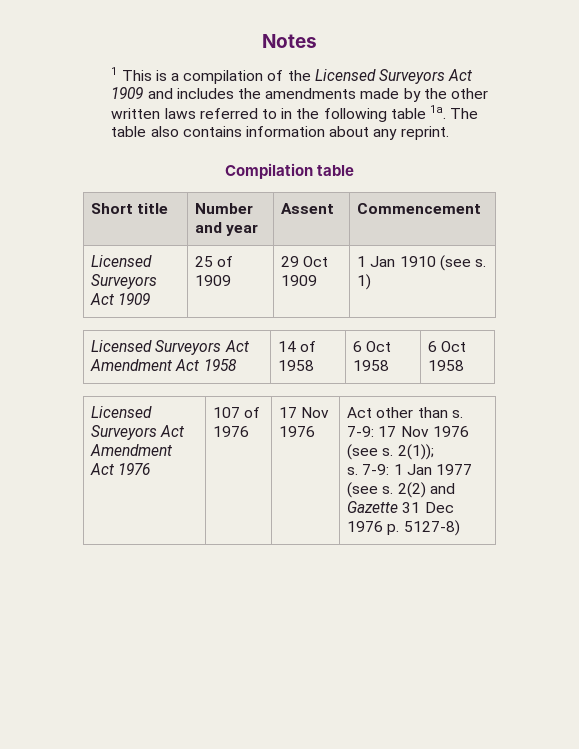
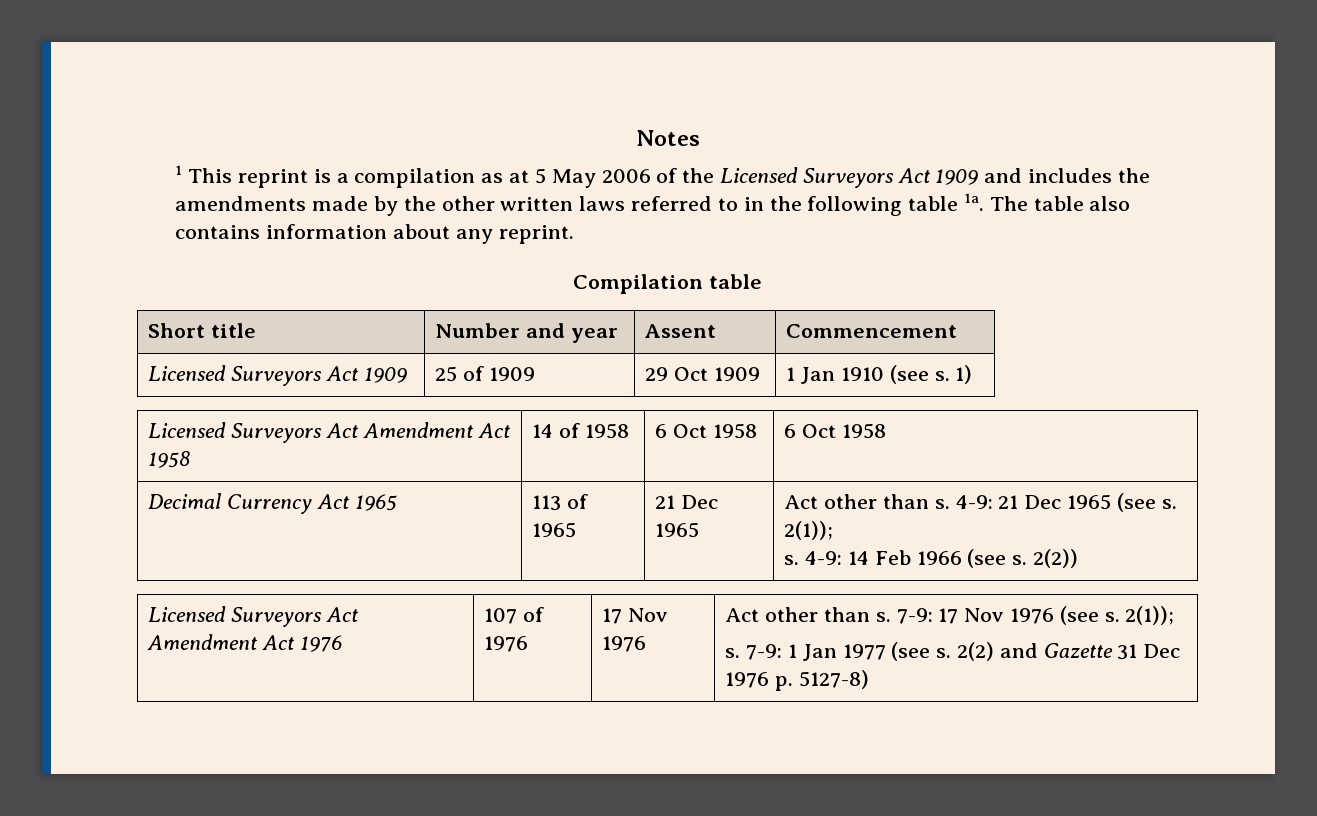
- 1 This is a compilation of the Licensed Surveyors Act 1909 and includes the amendments made by the other written laws referred to in the following table 1a.
+ 1 This reprint is a compilation as at 5 May 2006 of the Licensed Surveyors Act 1909 and includes the amendments made by the other written laws referred to in the following table 1a.
+ Decimal Currency Act 1965 | 113 of 1965 | 21 Dec 1965 | Act other than s. 4-9: 21 Dec 1965 (see s. 2(1));
+ s. 4-9: 14 Feb 1966 (see s. 2(2))

